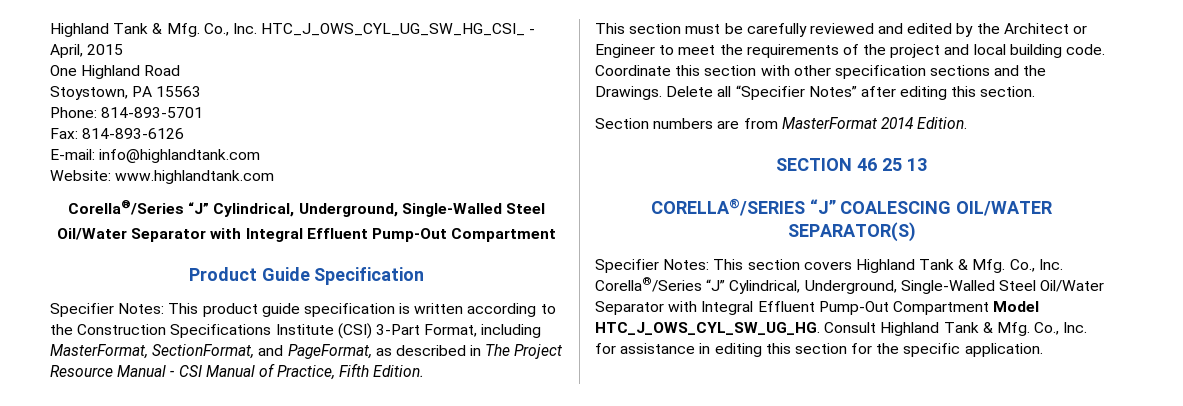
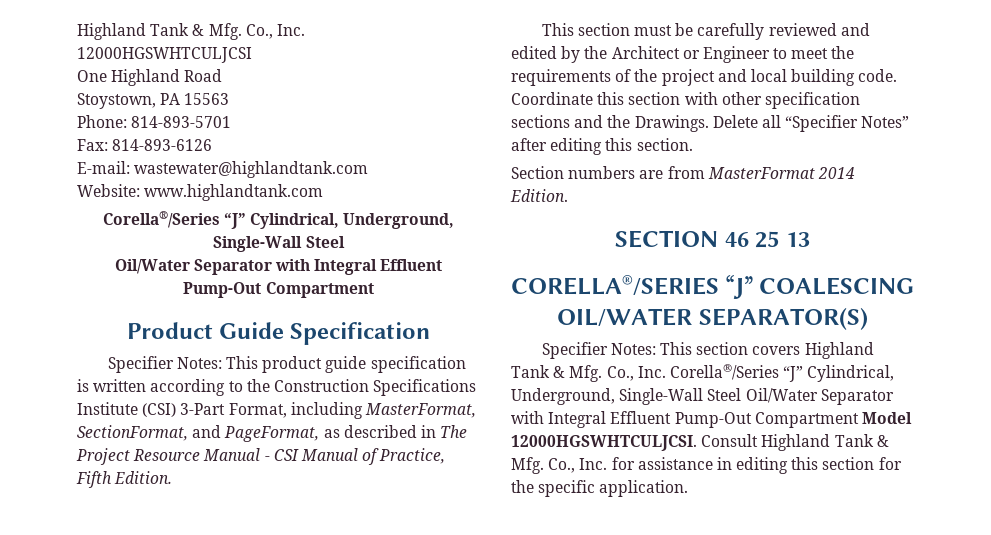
- Highland Tank & Mfg. Co., Inc. HTC_J_OWS_CYL_UG_SW_HG_CSI_ - April, 2015
+ Highland Tank & Mfg. Co., Inc. 12000HGSWHTCULJCSI
- E-mail: info@highlandtank.com
+ E-mail: wastewater@highlandtank.com
  Website: www.highlandtank.com
- Corella®/Series “J” Cylindrical, Underground, Single-Walled Steel
+ Corella®/Series “J” Cylindrical, Underground, Single-Wall Steel
- Specifier Notes: This section covers Highland Tank & Mfg. Co., Inc. Corella®/Series “J” Cylindrical, Underground, Single-Walled Steel Oil/Water Separator with Integral Effluent Pump-Out Compartment Model HTC_J_OWS_CYL_SW_UG_HG.
+ Specifier Notes: This section covers Highland Tank & Mfg. Co., Inc. Corella®/Series “J” Cylindrical, Underground, Single-Wall Steel Oil/Water Separator with Integral Effluent Pump-Out Compartment Model 12000HGSWHTCULJCSI.

